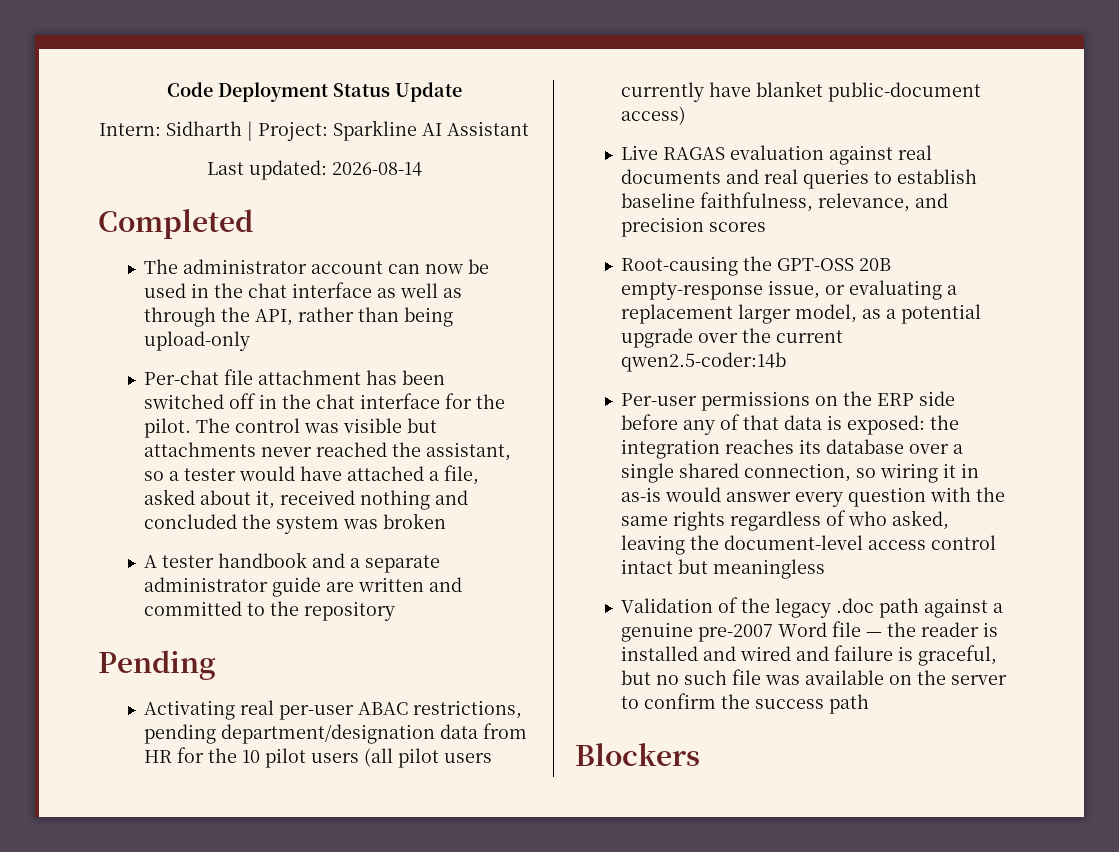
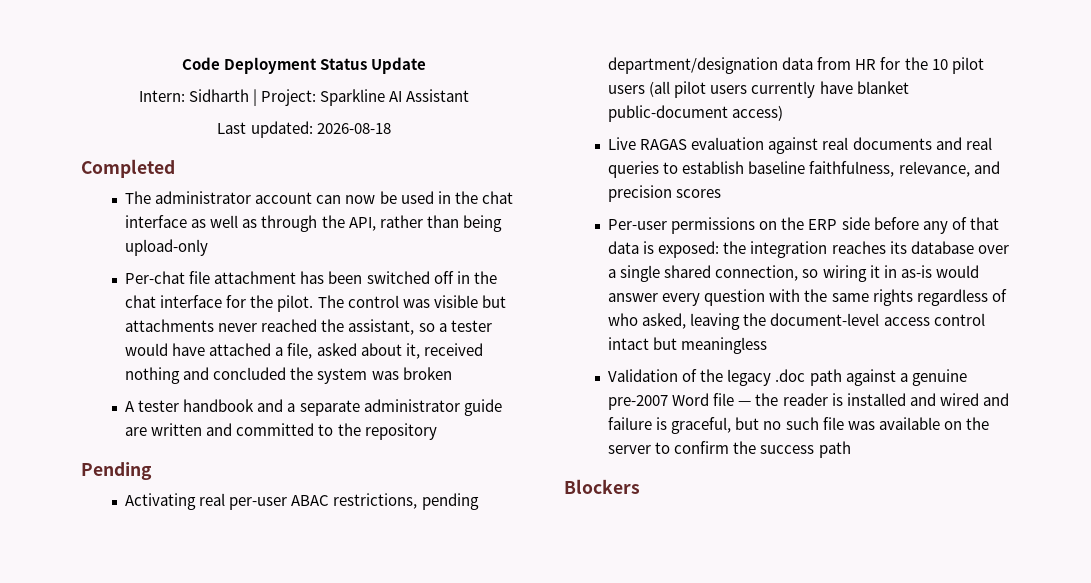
- Last updated: 2026-08-14
+ Last updated: 2026-08-18
- Root-causing the GPT-OSS 20B empty-response issue, or evaluating a replacement larger model, as a potential upgrade over the current qwen2.5-coder:14b

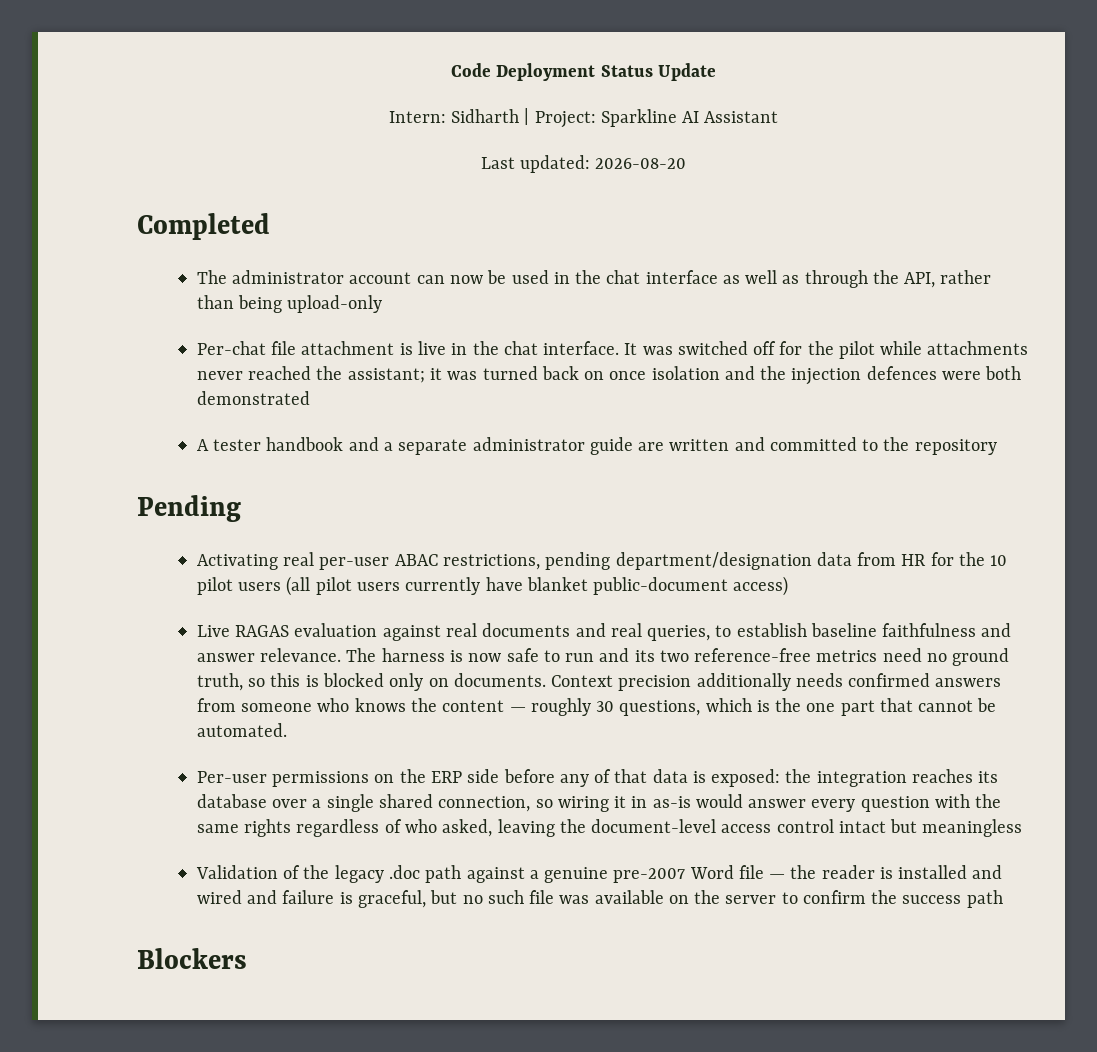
- Last updated: 2026-08-18
+ Last updated: 2026-08-20
- Per-chat file attachment has been switched off in the chat interface for the pilot. The control was visible but attachments never reached the assistant, so a tester would have attached a file, asked about it, received nothing and concluded the system was broken
+ Per-chat file attachment is live in the chat interface. It was switched off for the pilot while attachments never reached the assistant; it was turned back on once isolation and the injection defences were both demonstrated
- Live RAGAS evaluation against real documents and real queries to establish baseline faithfulness, relevance, and precision scores
+ Live RAGAS evaluation against real documents and real queries, to establish baseline faithfulness and answer relevance. The harness is now safe to run and its two reference-free metrics need no ground truth, so this is blocked only on documents. Context precision additionally needs confirmed answers from someone who knows the content — roughly 30 questions, which is the one part that cannot be automated.

